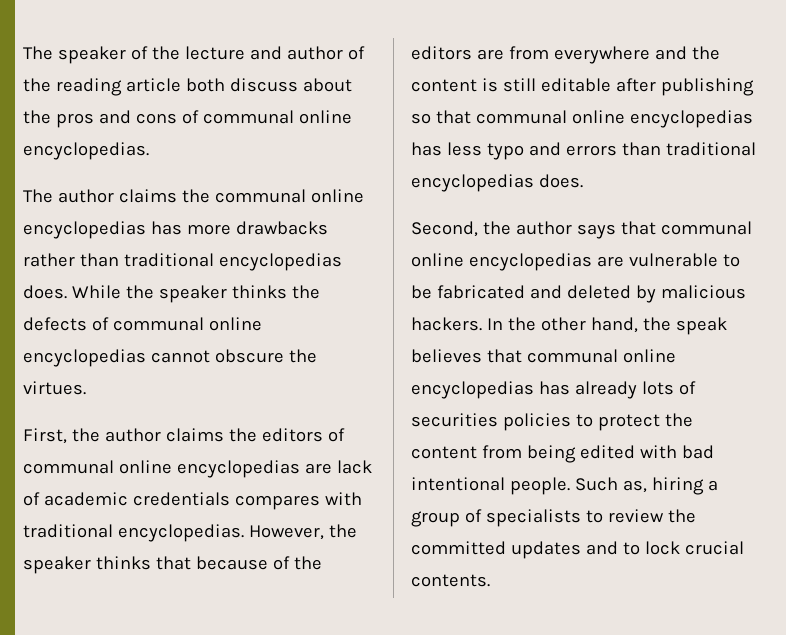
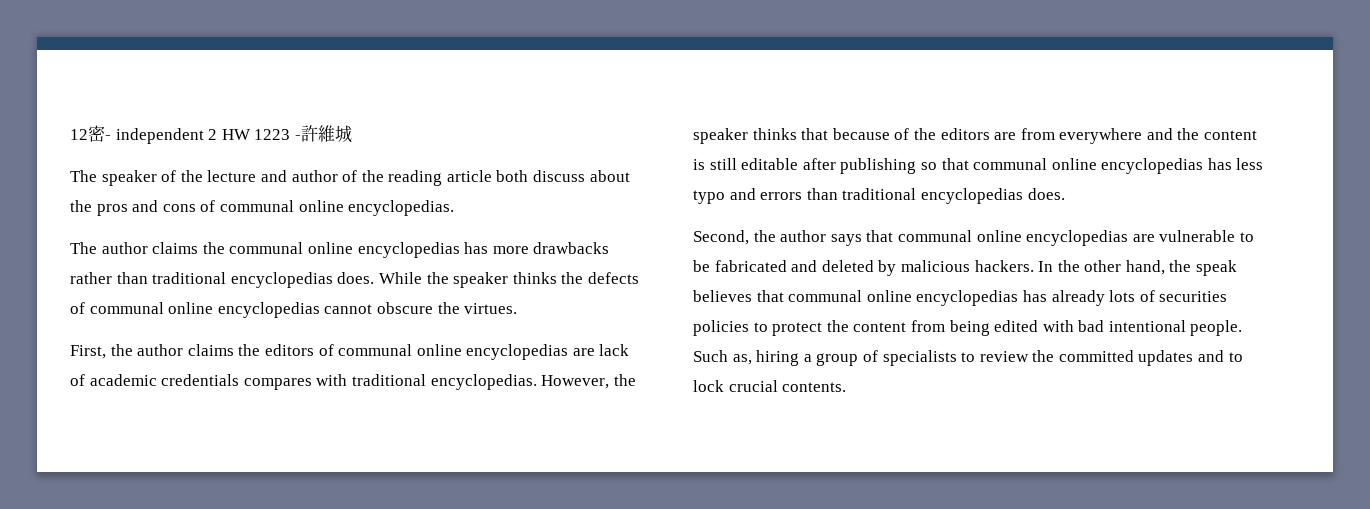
+ 12密- independent 2 HW 1223 -許維城

